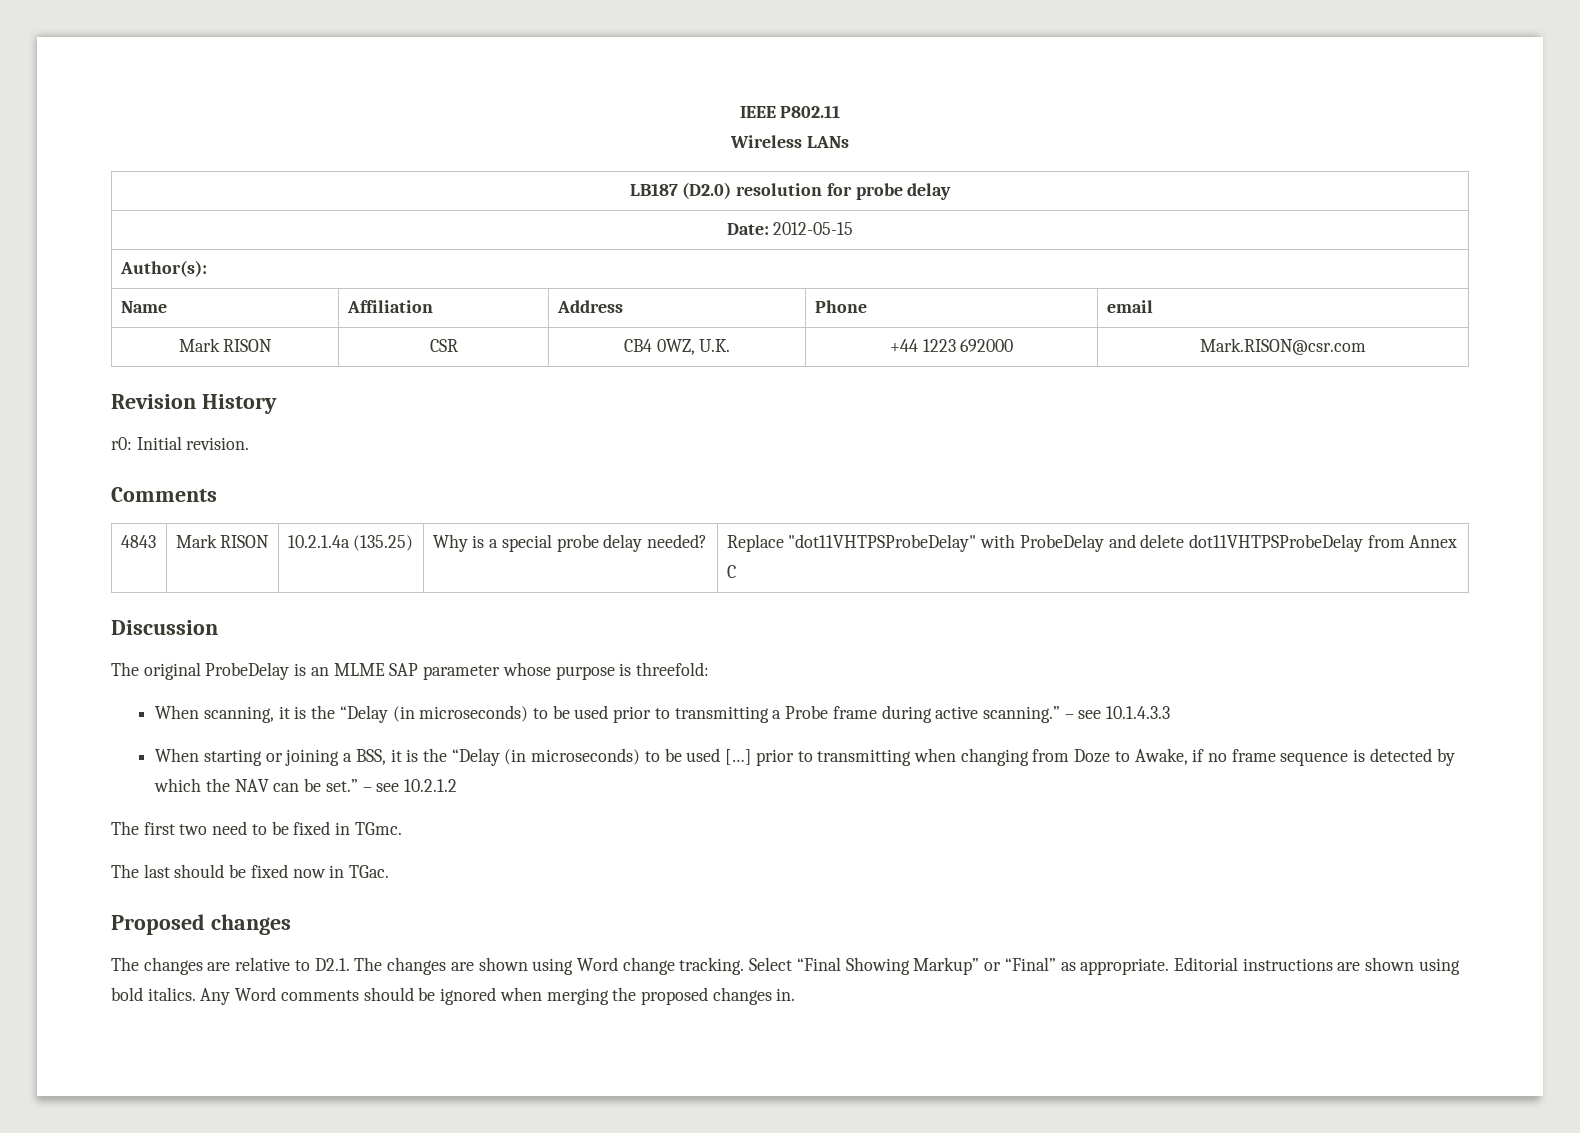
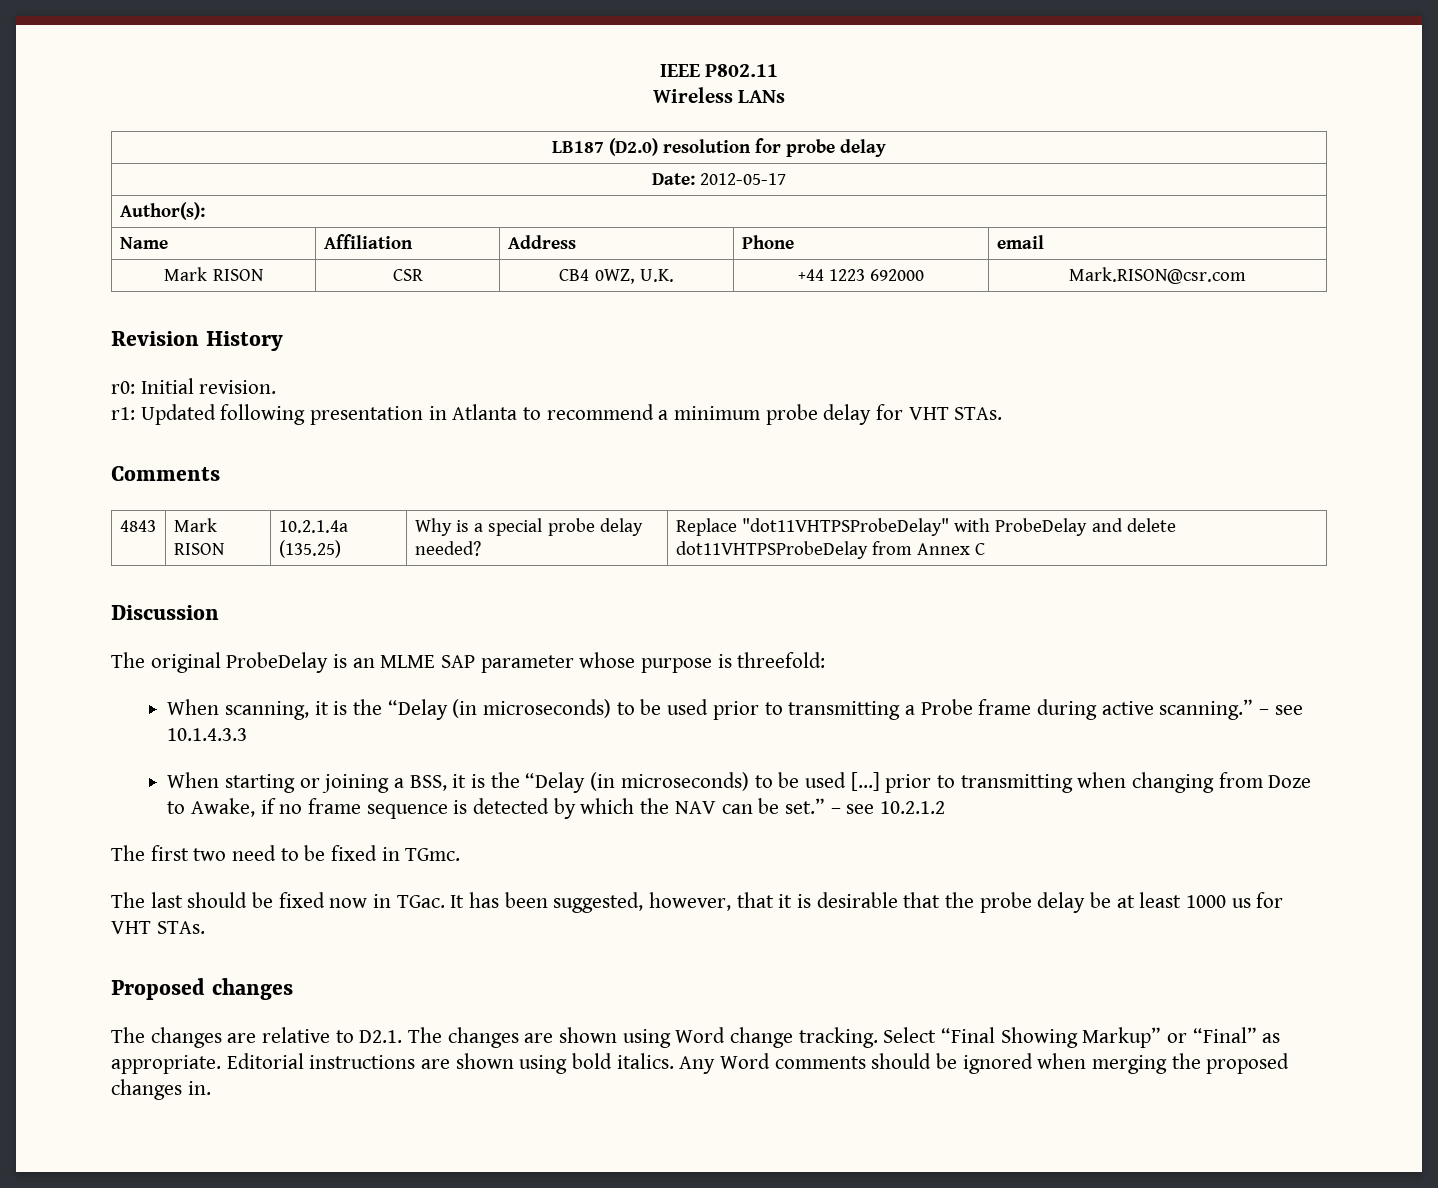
- Date: 2012-05-15
+ Date: 2012-05-17
+ r1: Updated following presentation in Atlanta to recommend a minimum probe delay for VHT STAs.
+ It has been suggested, however, that it is desirable that the probe delay be at least 1000 us for VHT STAs.

